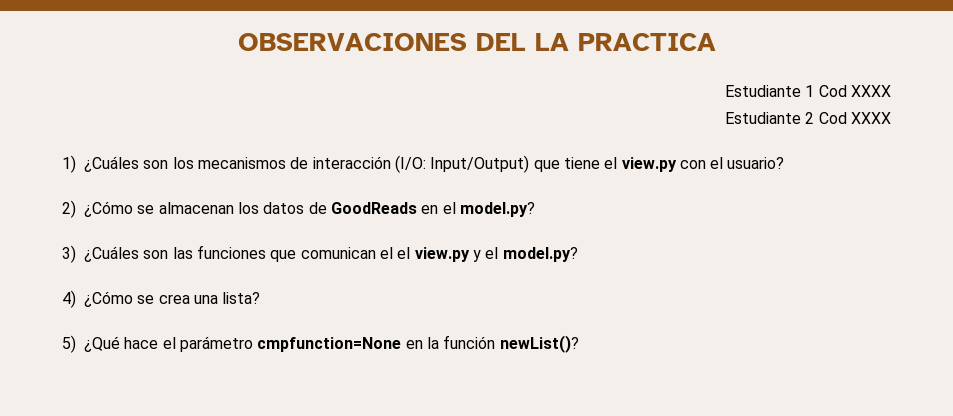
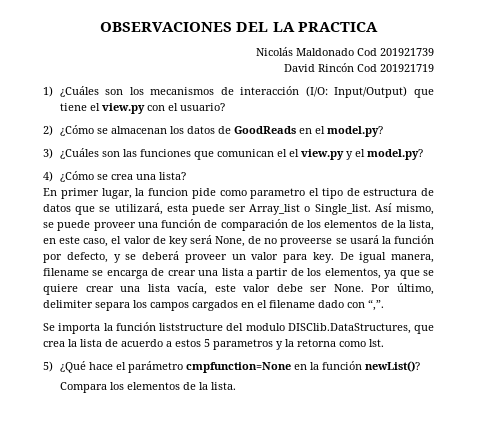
- Estudiante 1 Cod XXXX
- Estudiante 2 Cod XXXX
+ Nicolás Maldonado Cod 201921739
+ David Rincón Cod 201921719
+ En primer lugar, la funcion pide como parametro el tipo de estructura de datos que se utilizará, esta puede ser Array_list o Single_list. Así mismo, se puede proveer una función de comparación de los elementos de la lista, en este caso, el valor de key será None, de no proveerse se usará la función por defecto, y se deberá proveer un valor para key. De igual manera, filename se encarga de crear una lista a partir de los elementos, ya que se quiere crear una lista vacía, este valor debe ser None. Por último, delimiter separa los campos cargados en el filename dado con “,”.
+ Se importa la función liststructure del modulo DISClib.DataStructures, que crea la lista de acuerdo a estos 5 parametros y la retorna como lst.
+ Compara los elementos de la lista.

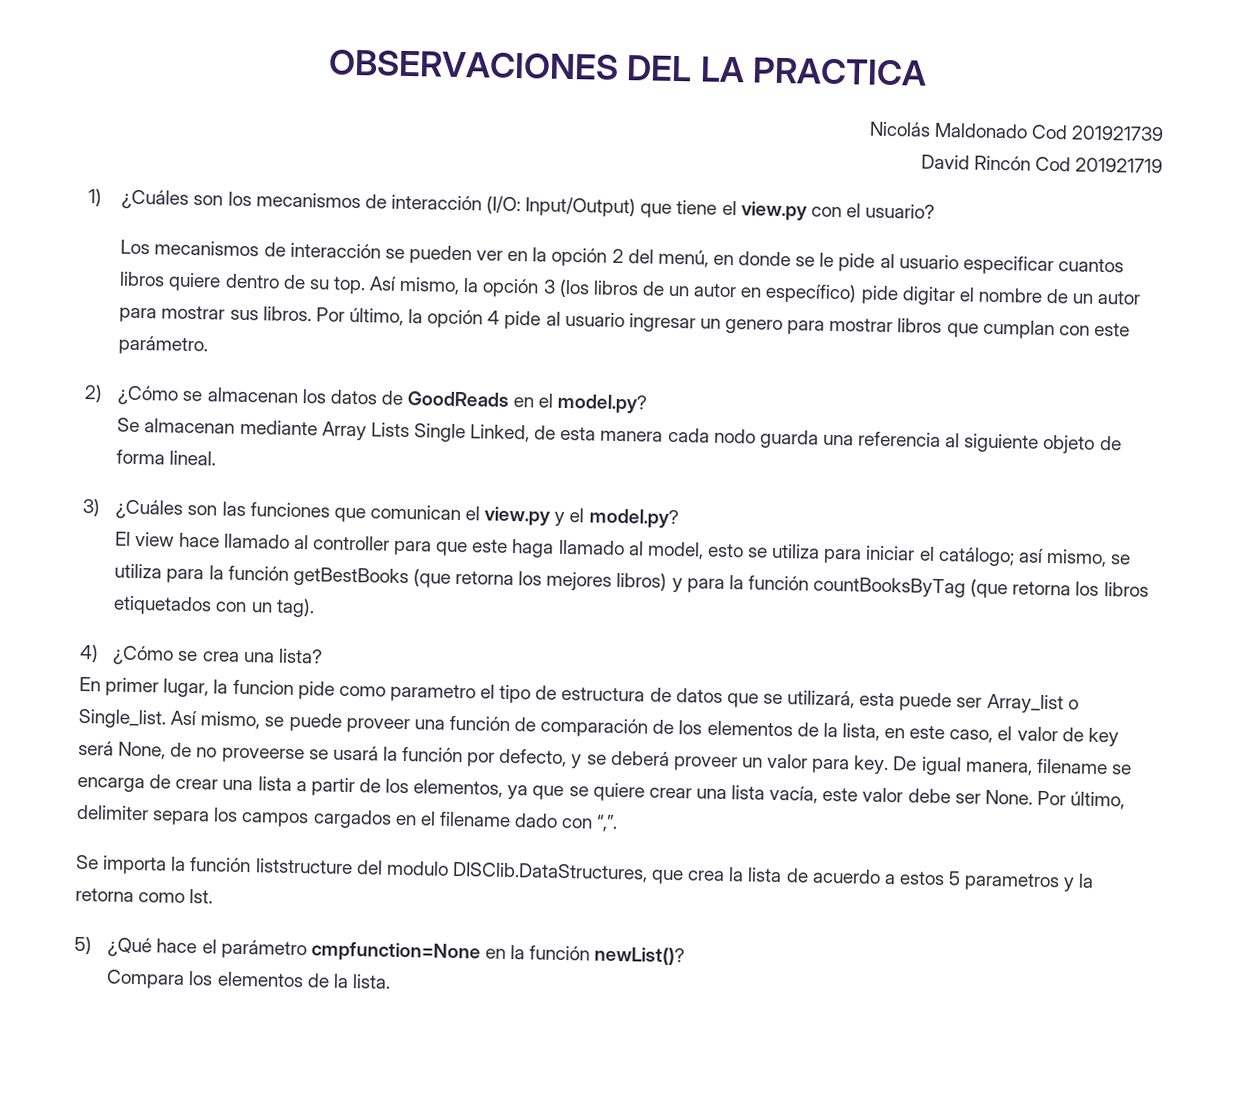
+ Los mecanismos de interacción se pueden ver en la opción 2 del menú, en donde se le pide al usuario especificar cuantos libros quiere dentro de su top. Así mismo, la opción 3 (los libros de un autor en específico) pide digitar el nombre de un autor para mostrar sus libros. Por último, la opción 4 pide al usuario ingresar un genero para mostrar libros que cumplan con este parámetro.
+ Se almacenan mediante Array Lists Single Linked, de esta manera cada nodo guarda una referencia al siguiente objeto de forma lineal.
- 3) ¿Cuáles son las funciones que comunican el el view.py y el model.py?
+ 3) ¿Cuáles son las funciones que comunican el view.py y el model.py?
+ El view hace llamado al controller para que este haga llamado al model, esto se utiliza para iniciar el catálogo; así mismo, se utiliza para la función getBestBooks (que retorna los mejores libros) y para la función countBooksByTag (que retorna los libros etiquetados con un tag).

